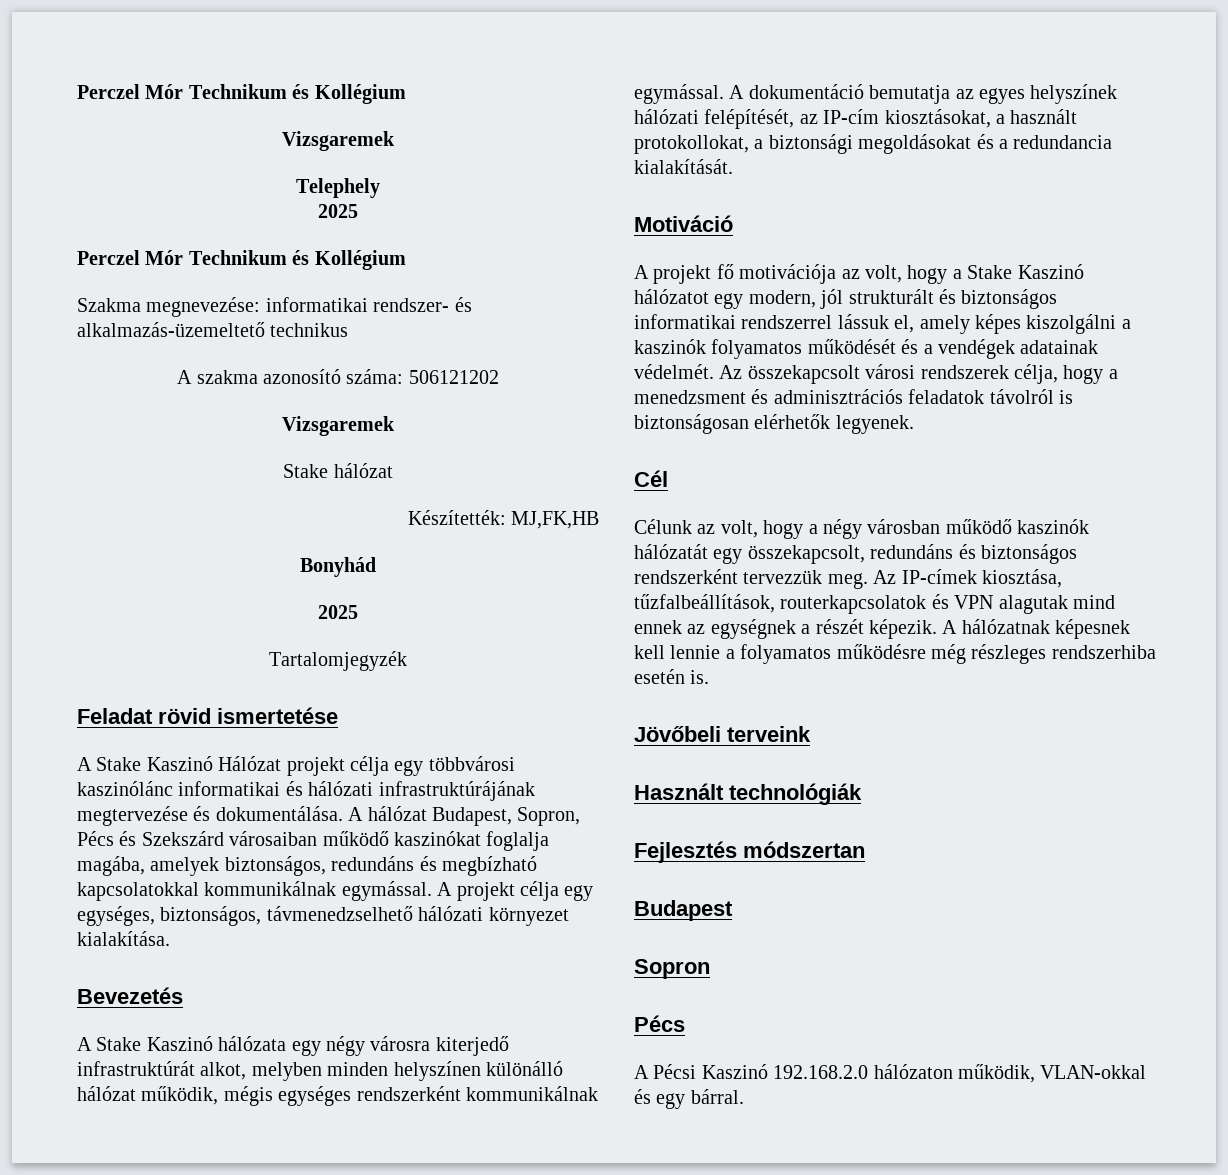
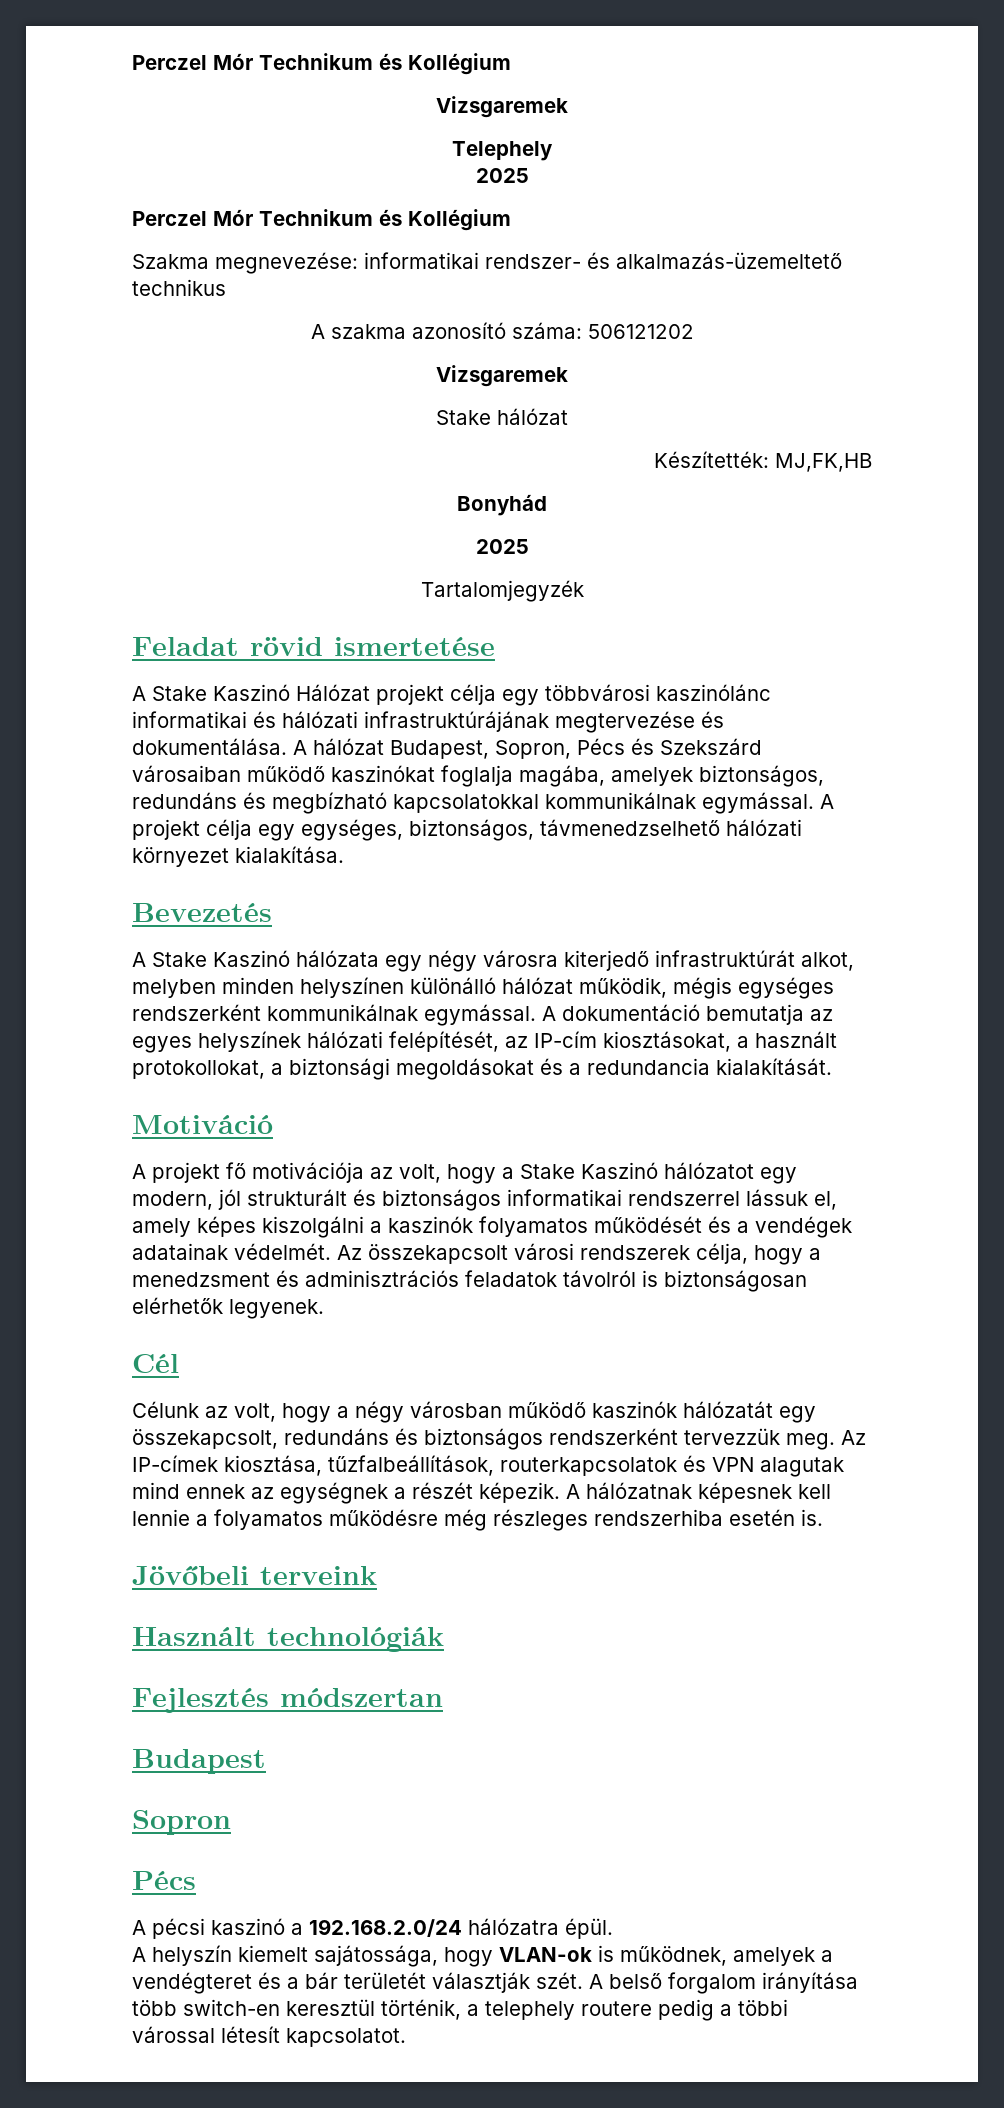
- A Pécsi Kaszinó 192.168.2.0 hálózaton működik, VLAN-okkal és egy bárral.
+ A pécsi kaszinó a 192.168.2.0/24 hálózatra épül.
+ A helyszín kiemelt sajátossága, hogy VLAN-ok is működnek, amelyek a vendégteret és a bár területét választják szét. A belső forgalom irányítása több switch-en keresztül történik, a telephely routere pedig a többi várossal létesít kapcsolatot.

